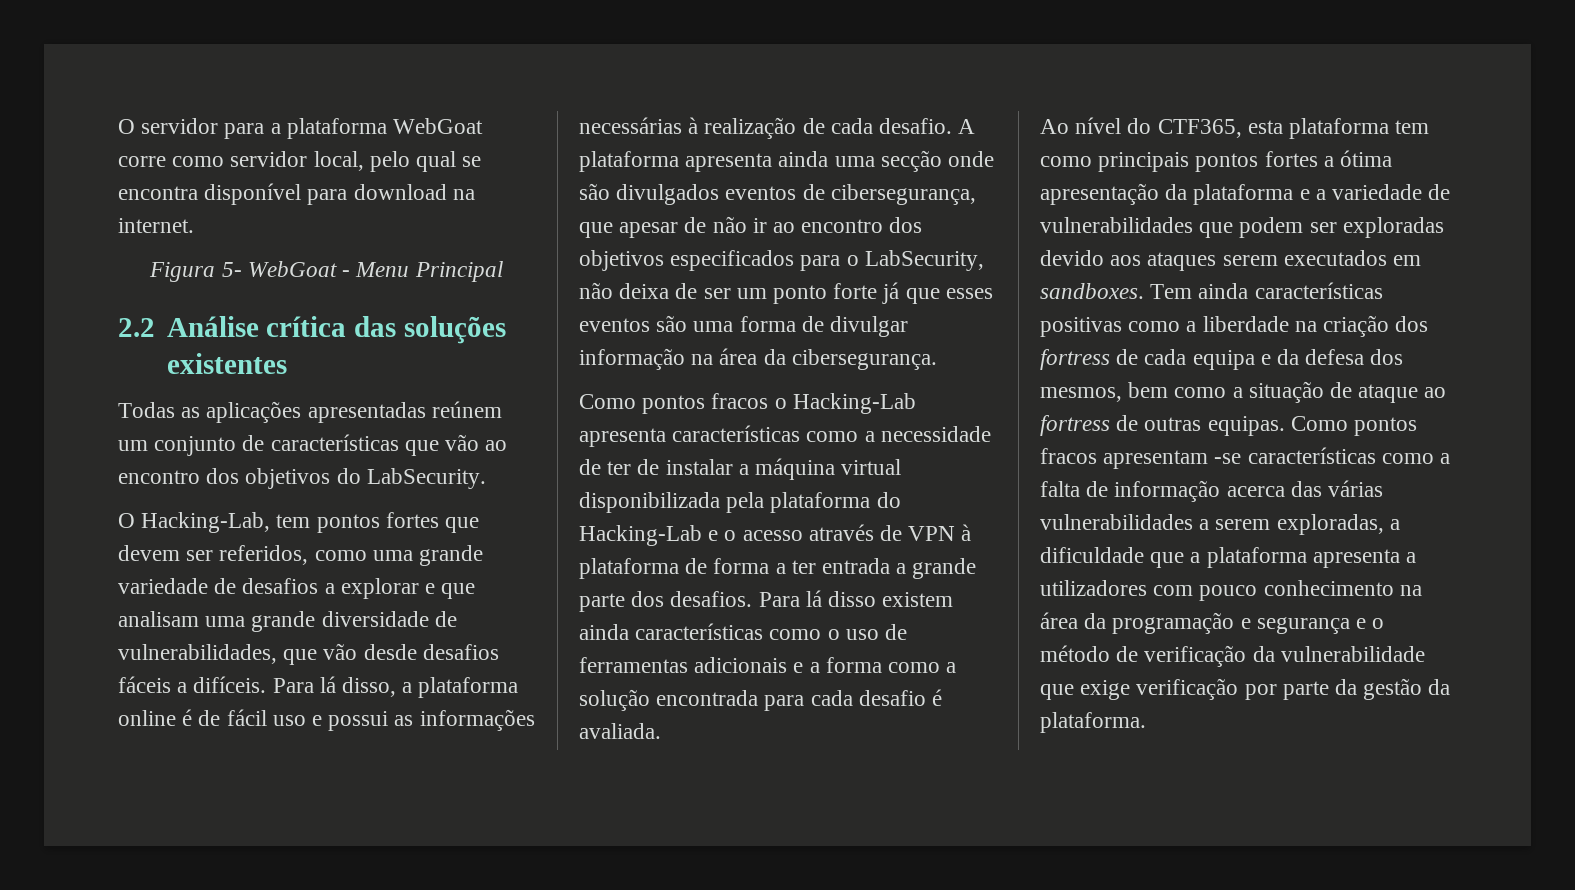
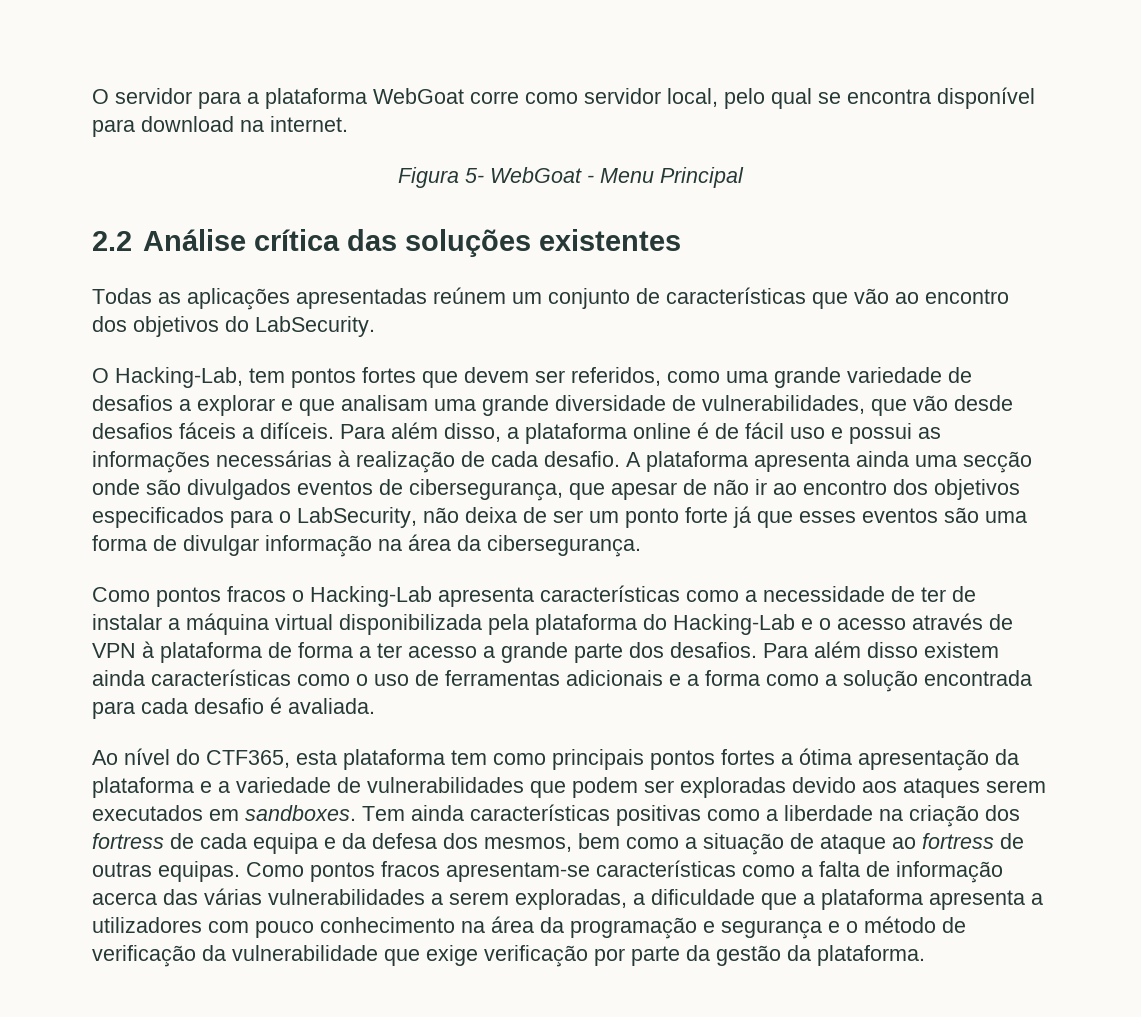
- Para lá disso, a plataforma online é de fácil uso e possui as informações necessárias à realização de cada desafio.
+ Para além disso, a plataforma online é de fácil uso e possui as informações necessárias à realização de cada desafio.
- Como pontos fracos o Hacking-Lab apresenta características como a necessidade de ter de instalar a máquina virtual disponibilizada pela plataforma do Hacking-Lab e o acesso através de VPN à plataforma de forma a ter entrada a grande parte dos desafios.
+ Como pontos fracos o Hacking-Lab apresenta características como a necessidade de ter de instalar a máquina virtual disponibilizada pela plataforma do Hacking-Lab e o acesso através de VPN à plataforma de forma a ter acesso a grande parte dos desafios.
- Para lá disso existem ainda características como o uso de ferramentas adicionais e a forma como a solução encontrada para cada desafio é avaliada.
+ Para além disso existem ainda características como o uso de ferramentas adicionais e a forma como a solução encontrada para cada desafio é avaliada.
- Como pontos fracos apresentam -se características como a falta de informação acerca das várias vulnerabilidades a serem exploradas, a dificuldade que a plataforma apresenta a utilizadores com pouco conhecimento na área da programação e segurança e o método de verificação da vulnerabilidade que exige verificação por parte da gestão da plataforma.
+ Como pontos fracos apresentam-se características como a falta de informação acerca das várias vulnerabilidades a serem exploradas, a dificuldade que a plataforma apresenta a utilizadores com pouco conhecimento na área da programação e segurança e o método de verificação da vulnerabilidade que exige verificação por parte da gestão da plataforma.

